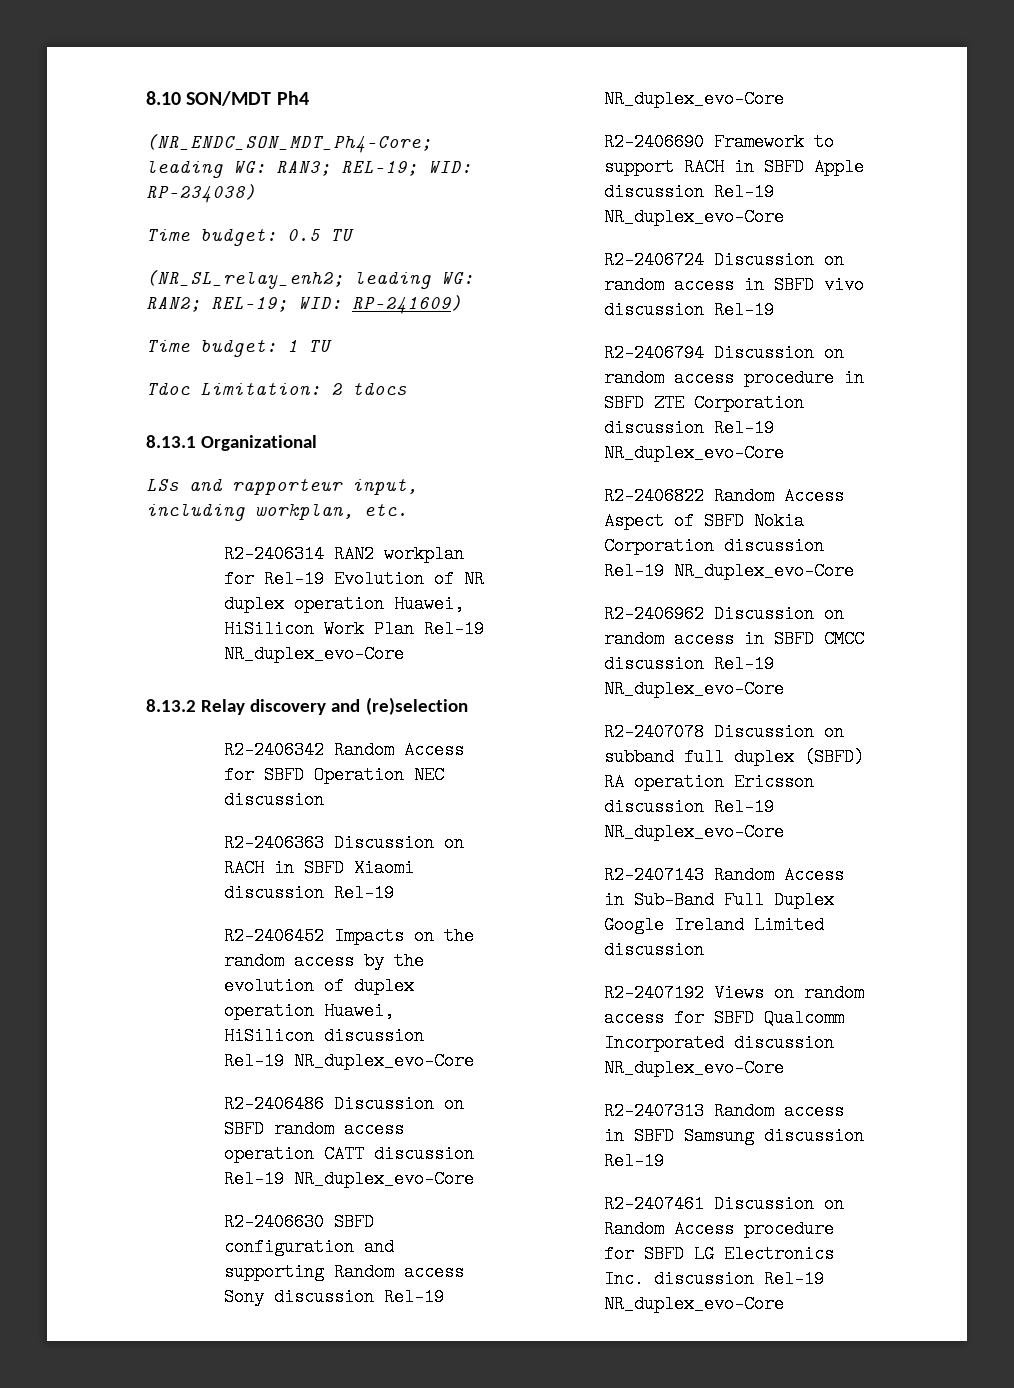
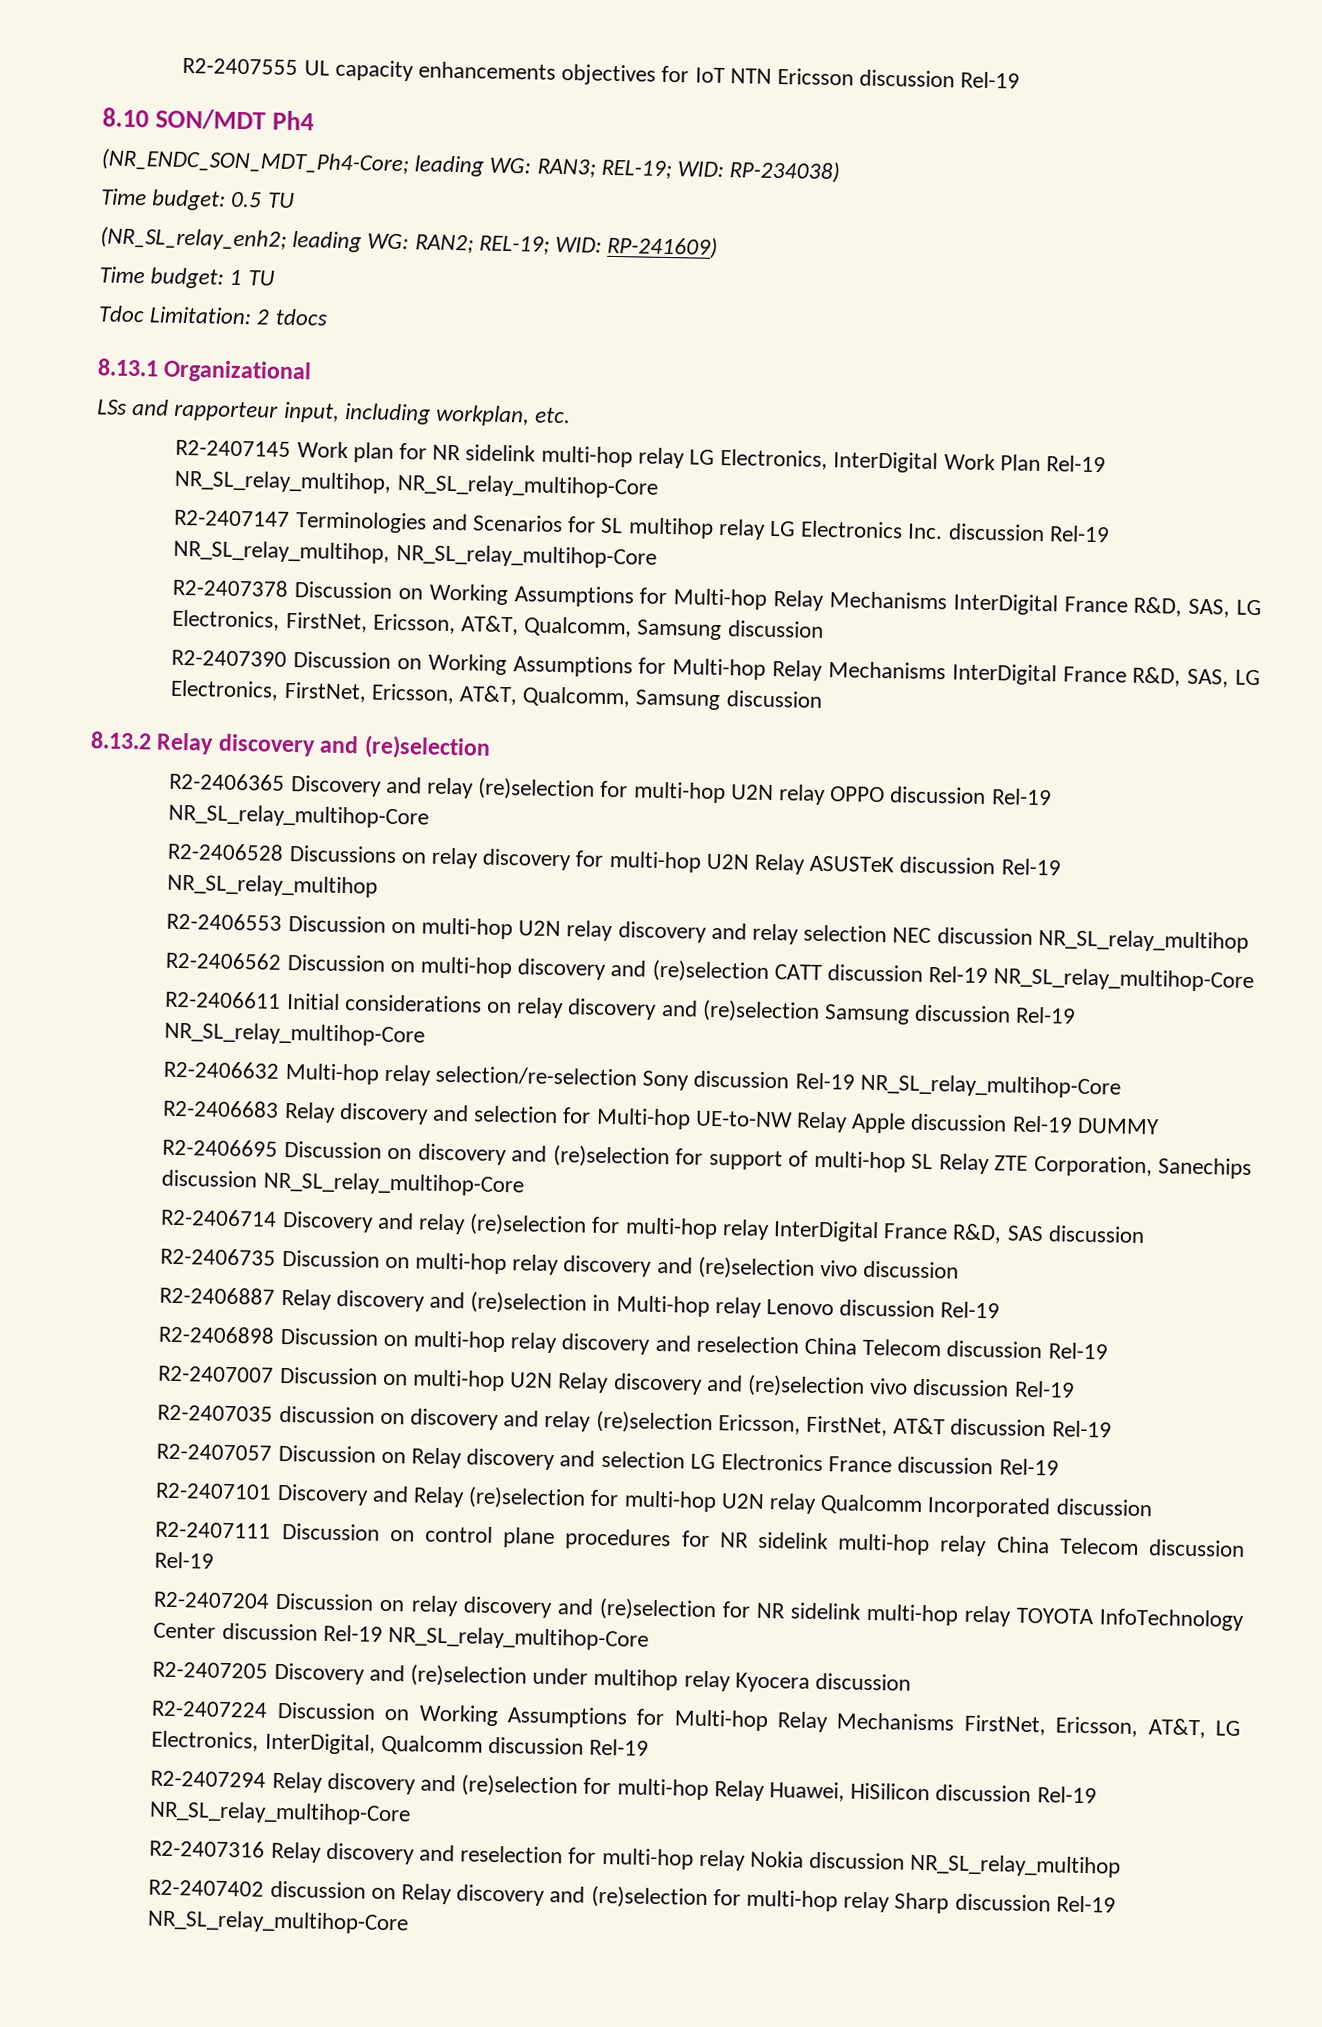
+ R2-2407555 UL capacity enhancements objectives for IoT NTN Ericsson discussion Rel-19
- R2-2406314 RAN2 workplan for Rel-19 Evolution of NR duplex operation Huawei, HiSilicon Work Plan Rel-19 NR_duplex_evo-Core
+ R2-2407145 Work plan for NR sidelink multi-hop relay LG Electronics, InterDigital Work Plan Rel-19 NR_SL_relay_multihop, NR_SL_relay_multihop-Core
+ R2-2407147 Terminologies and Scenarios for SL multihop relay LG Electronics Inc. discussion Rel-19 NR_SL_relay_multihop, NR_SL_relay_multihop-Core
+ R2-2407378 Discussion on Working Assumptions for Multi-hop Relay Mechanisms InterDigital France R&D, SAS, LG Electronics, FirstNet, Ericsson, AT&T, Qualcomm, Samsung discussion
+ R2-2407390 Discussion on Working Assumptions for Multi-hop Relay Mechanisms InterDigital France R&D, SAS, LG Electronics, FirstNet, Ericsson, AT&T, Qualcomm, Samsung discussion
- R2-2406342 Random Access for SBFD Operation NEC discussion
- R2-2406363 Discussion on RACH in SBFD Xiaomi discussion Rel-19
- R2-2406452 Impacts on the random access by the evolution of duplex operation Huawei, HiSilicon discussion Rel-19 NR_duplex_evo-Core
- R2-2406486 Discussion on SBFD random access operation CATT discussion Rel-19 NR_duplex_evo-Core
- R2-2406630 SBFD configuration and supporting Random access Sony discussion Rel-19 NR_duplex_evo-Core
- R2-2406690 Framework to support RACH in SBFD Apple discussion Rel-19 NR_duplex_evo-Core
- R2-2406724 Discussion on random access in SBFD vivo discussion Rel-19
- R2-2406794 Discussion on random access procedure in SBFD ZTE Corporation discussion Rel-19 NR_duplex_evo-Core
- R2-2406822 Random Access Aspect of SBFD Nokia Corporation discussion Rel-19 NR_duplex_evo-Core
- R2-2406962 Discussion on random access in SBFD CMCC discussion Rel-19 NR_duplex_evo-Core
- R2-2407078 Discussion on subband full duplex (SBFD) RA operation Ericsson discussion Rel-19 NR_duplex_evo-Core
- R2-2407143 Random Access in Sub-Band Full Duplex Google Ireland Limited discussion
- R2-2407192 Views on random access for SBFD Qualcomm Incorporated discussion NR_duplex_evo-Core
- R2-2407313 Random access in SBFD Samsung discussion Rel-19
- R2-2407461 Discussion on Random Access procedure for SBFD LG Electronics Inc. discussion Rel-19 NR_duplex_evo-Core
+ R2-2406365 Discovery and relay (re)selection for multi-hop U2N relay OPPO discussion Rel-19 NR_SL_relay_multihop-Core
+ R2-2406528 Discussions on relay discovery for multi-hop U2N Relay ASUSTeK discussion Rel-19 NR_SL_relay_multihop
+ R2-2406553 Discussion on multi-hop U2N relay discovery and relay selection NEC discussion NR_SL_relay_multihop
+ R2-2406562 Discussion on multi-hop discovery and (re)selection CATT discussion Rel-19 NR_SL_relay_multihop-Core
+ R2-2406611 Initial considerations on relay discovery and (re)selection Samsung discussion Rel-19 NR_SL_relay_multihop-Core
+ R2-2406632 Multi-hop relay selection/re-selection Sony discussion Rel-19 NR_SL_relay_multihop-Core
+ R2-2406683 Relay discovery and selection for Multi-hop UE-to-NW Relay Apple discussion Rel-19 DUMMY
+ R2-2406695 Discussion on discovery and (re)selection for support of multi-hop SL Relay ZTE Corporation, Sanechips discussion NR_SL_relay_multihop-Core
+ R2-2406714 Discovery and relay (re)selection for multi-hop relay InterDigital France R&D, SAS discussion
+ R2-2406735 Discussion on multi-hop relay discovery and (re)selection vivo discussion
+ R2-2406887 Relay discovery and (re)selection in Multi-hop relay Lenovo discussion Rel-19
+ R2-2406898 Discussion on multi-hop relay discovery and reselection China Telecom discussion Rel-19
+ R2-2407007 Discussion on multi-hop U2N Relay discovery and (re)selection vivo discussion Rel-19
+ R2-2407035 discussion on discovery and relay (re)selection Ericsson, FirstNet, AT&T discussion Rel-19
+ R2-2407057 Discussion on Relay discovery and selection LG Electronics France discussion Rel-19
+ R2-2407101 Discovery and Relay (re)selection for multi-hop U2N relay Qualcomm Incorporated discussion
+ R2-2407111 Discussion on control plane procedures for NR sidelink multi-hop relay China Telecom discussion Rel-19
+ R2-2407204 Discussion on relay discovery and (re)selection for NR sidelink multi-hop relay TOYOTA InfoTechnology Center discussion Rel-19 NR_SL_relay_multihop-Core
+ R2-2407205 Discovery and (re)selection under multihop relay Kyocera discussion
+ R2-2407224 Discussion on Working Assumptions for Multi-hop Relay Mechanisms FirstNet, Ericsson, AT&T, LG Electronics, InterDigital, Qualcomm discussion Rel-19
+ R2-2407294 Relay discovery and (re)selection for multi-hop Relay Huawei, HiSilicon discussion Rel-19 NR_SL_relay_multihop-Core
+ R2-2407316 Relay discovery and reselection for multi-hop relay Nokia discussion NR_SL_relay_multihop
+ R2-2407402 discussion on Relay discovery and (re)selection for multi-hop relay Sharp discussion Rel-19 NR_SL_relay_multihop-Core

